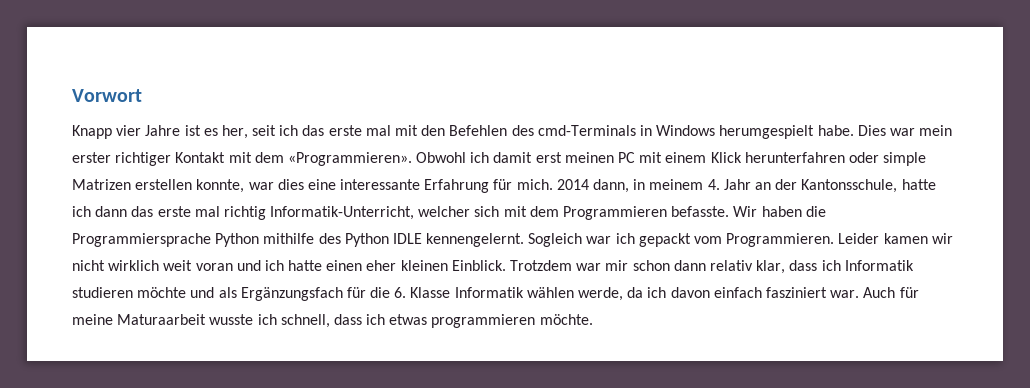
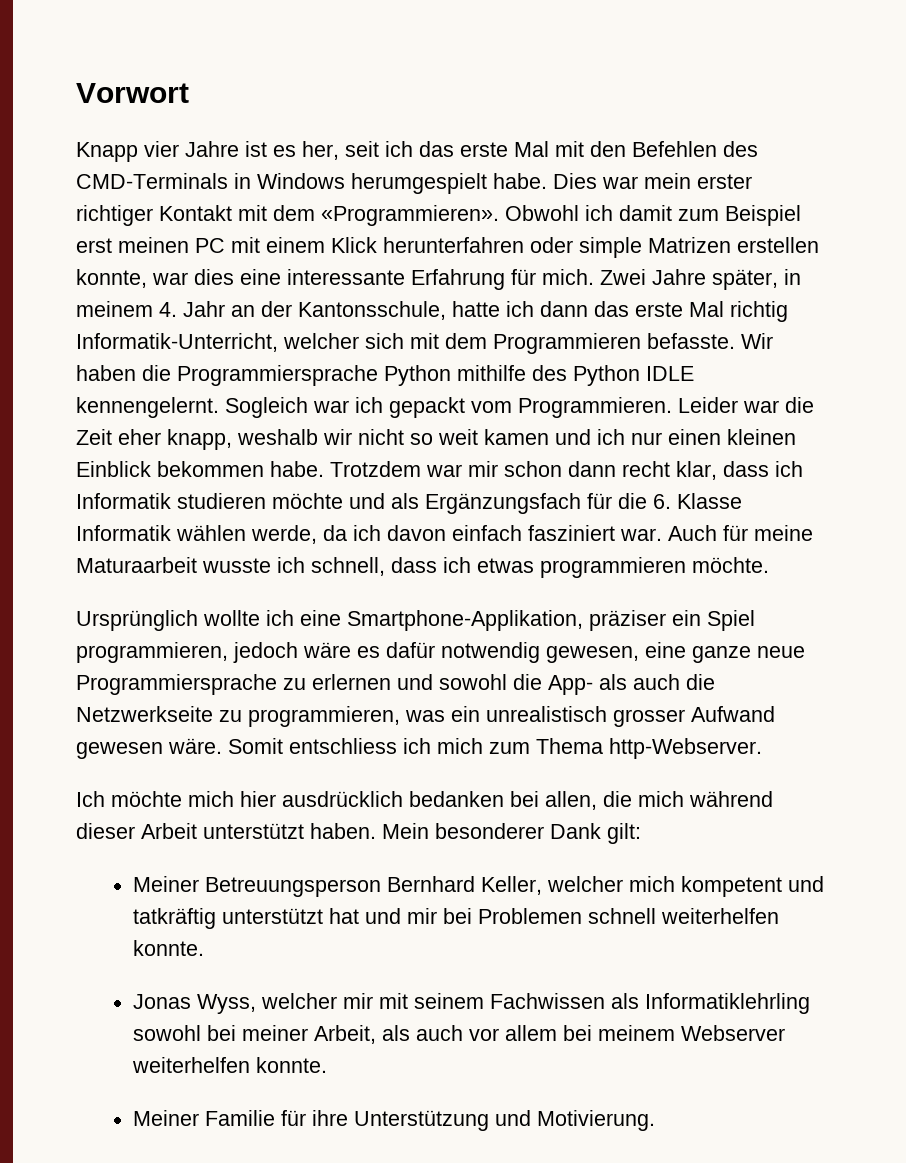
- Knapp vier Jahre ist es her, seit ich das erste mal mit den Befehlen des cmd-Terminals in Windows herumgespielt habe.
+ Knapp vier Jahre ist es her, seit ich das erste Mal mit den Befehlen des CMD-Terminals in Windows herumgespielt habe.
- Obwohl ich damit erst meinen PC mit einem Klick herunterfahren oder simple Matrizen erstellen konnte, war dies eine interessante Erfahrung für mich.
+ Obwohl ich damit zum Beispiel erst meinen PC mit einem Klick herunterfahren oder simple Matrizen erstellen konnte, war dies eine interessante Erfahrung für mich.
- 2014 dann, in meinem 4. Jahr an der Kantonsschule, hatte ich dann das erste mal richtig Informatik-Unterricht, welcher sich mit dem Programmieren befasste.
+ Zwei Jahre später, in meinem 4. Jahr an der Kantonsschule, hatte ich dann das erste Mal richtig Informatik-Unterricht, welcher sich mit dem Programmieren befasste.
- Leider kamen wir nicht wirklich weit voran und ich hatte einen eher kleinen Einblick.
+ Leider war die Zeit eher knapp, weshalb wir nicht so weit kamen und ich nur einen kleinen Einblick bekommen habe.
- Trotzdem war mir schon dann relativ klar, dass ich Informatik studieren möchte und als Ergänzungsfach für die 6. Klasse Informatik wählen werde, da ich davon einfach fasziniert war.
+ Trotzdem war mir schon dann recht klar, dass ich Informatik studieren möchte und als Ergänzungsfach für die 6. Klasse Informatik wählen werde, da ich davon einfach fasziniert war.
+ Ursprünglich wollte ich eine Smartphone-Applikation, präziser ein Spiel programmieren, jedoch wäre es dafür notwendig gewesen, eine ganze neue Programmiersprache zu erlernen und sowohl die App- als auch die Netzwerkseite zu programmieren, was ein unrealistisch grosser Aufwand gewesen wäre. Somit entschliess ich mich zum Thema http-Webserver.
+ Ich möchte mich hier ausdrücklich bedanken bei allen, die mich während dieser Arbeit unterstützt haben. Mein besonderer Dank gilt:
+ Meiner Betreuungsperson Bernhard Keller, welcher mich kompetent und tatkräftig unterstützt hat und mir bei Problemen schnell weiterhelfen konnte.
+ Jonas Wyss, welcher mir mit seinem Fachwissen als Informatiklehrling sowohl bei meiner Arbeit, als auch vor allem bei meinem Webserver weiterhelfen konnte.
+ Meiner Familie für ihre Unterstützung und Motivierung.

